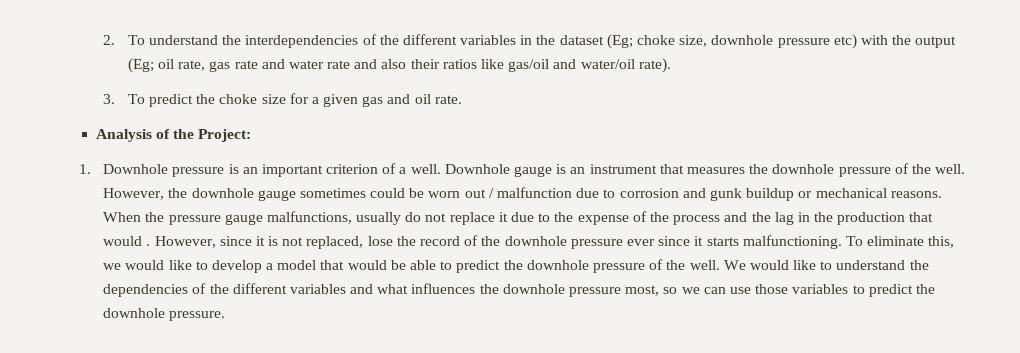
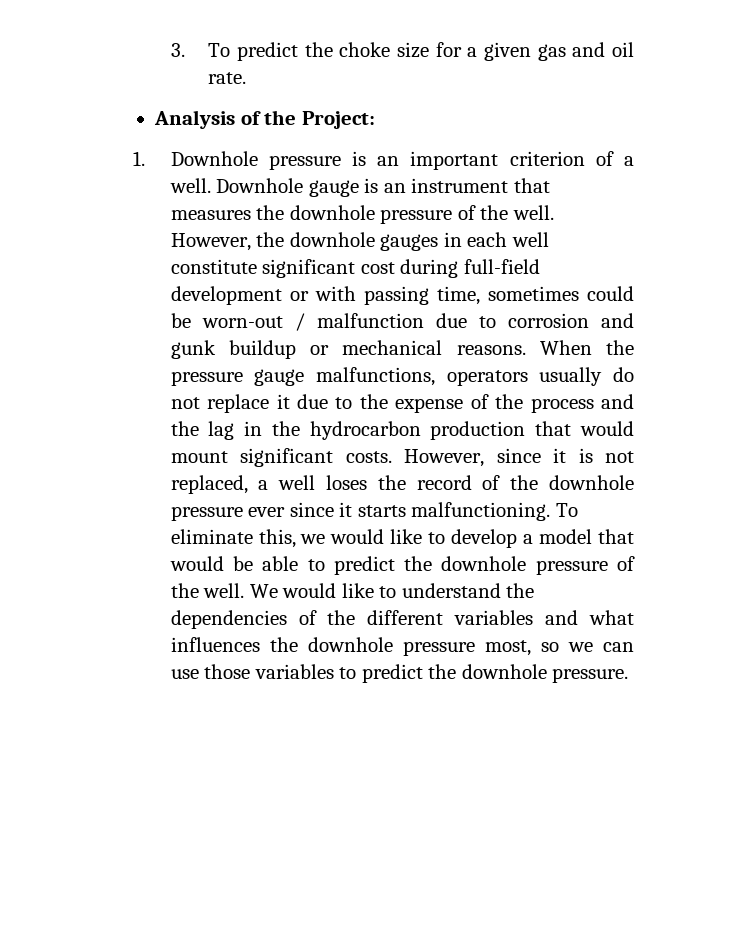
- 2. To understand the interdependencies of the different variables in the dataset (Eg; choke size, downhole pressure etc) with the output (Eg; oil rate, gas rate and water rate and also their ratios like gas/oil and water/oil rate).
- However, the downhole gauge sometimes could be worn out / malfunction due to corrosion and gunk buildup or mechanical reasons.
+ However, the downhole gauges in each well constitute significant cost during full-field development or with passing time, sometimes could be worn-out / malfunction due to corrosion and gunk buildup or mechanical reasons.
- When the pressure gauge malfunctions, usually do not replace it due to the expense of the process and the lag in the production that would .
+ When the pressure gauge malfunctions, operators usually do not replace it due to the expense of the process and the lag in the hydrocarbon production that would mount significant costs.
- However, since it is not replaced, lose the record of the downhole pressure ever since it starts malfunctioning.
+ However, since it is not replaced, a well loses the record of the downhole pressure ever since it starts malfunctioning.

